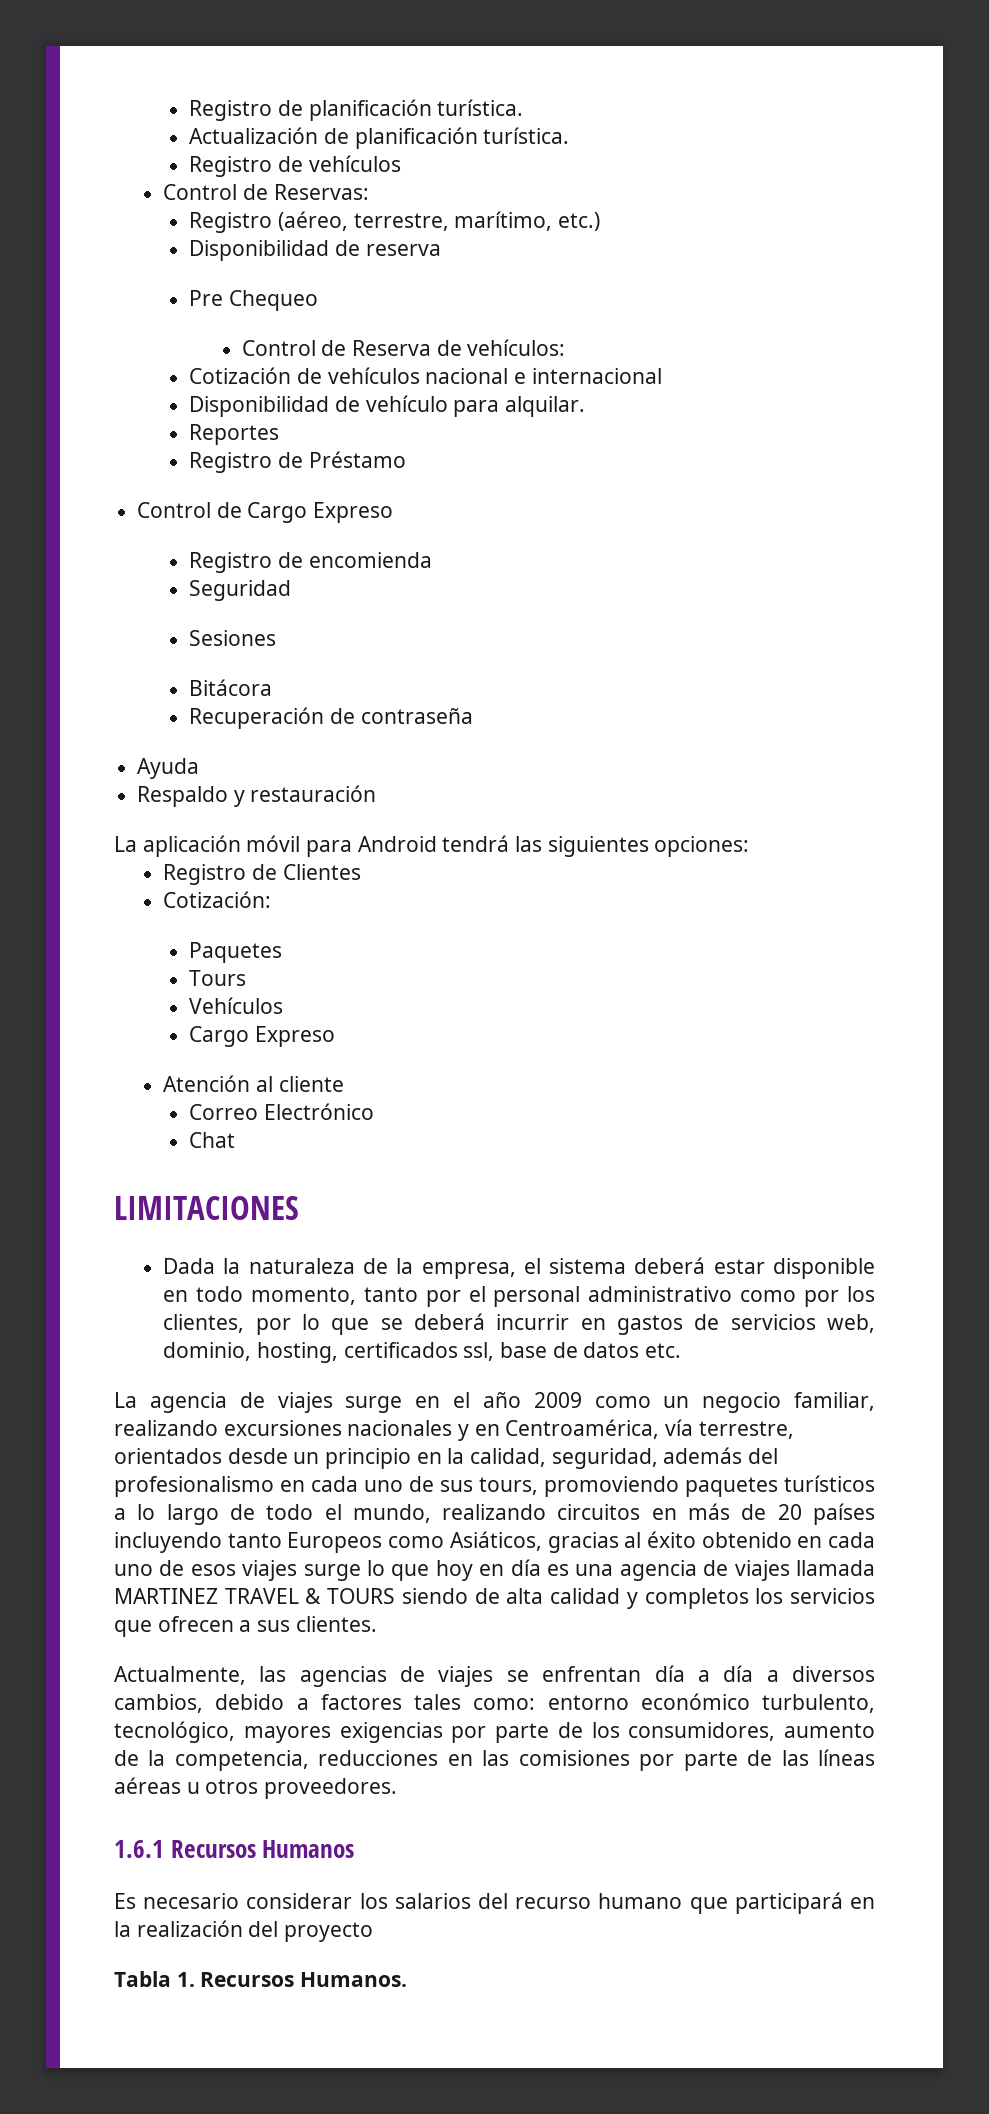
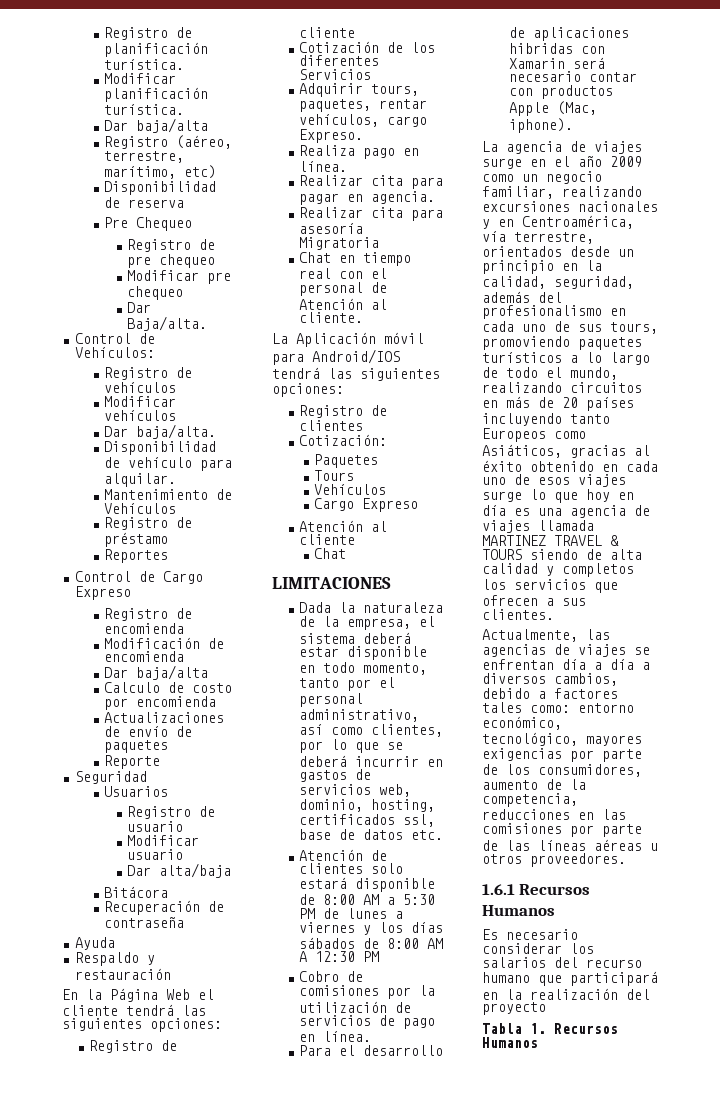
- Actualización de planificación turística.
- Registro de vehículos
- Control de Reservas:
+ Modificar planificación turística.
+ Dar baja/alta
- Registro (aéreo, terrestre, marítimo, etc.)
+ Registro (aéreo, terrestre, marítimo, etc)
- Control de Reserva de vehículos:
- Cotización de vehículos nacional e internacional
+ Registro de pre chequeo
+ Modificar pre chequeo
+ Dar Baja/alta.
+ Control de Vehículos:
+ Registro de vehículos
+ Modificar vehículos
+ Dar baja/alta.
+ Mantenimiento de Vehículos
+ Registro de préstamo
  Reportes
- Registro de Préstamo
+ Modificación de encomienda
+ Dar baja/alta
+ Calculo de costo por encomienda
+ Actualizaciones de envío de paquetes
+ Reporte
  Seguridad
- Sesiones
+ Usuarios
+ Registro de usuario
+ Modificar usuario
+ Dar alta/baja
- La aplicación móvil para Android tendrá las siguientes opciones:
- Registro de Clientes
+ En la Página Web el cliente tendrá las siguientes opciones:
+ Registro de cliente
+ Cotización de los diferentes Servicios
+ Adquirir tours, paquetes, rentar vehículos, cargo Expreso.
+ Realiza pago en línea.
+ Realizar cita para pagar en agencia.
+ Realizar cita para asesoría Migratoria
+ Chat en tiempo real con el personal de Atención al cliente.
+ La Aplicación móvil para Android/IOS tendrá las siguientes opciones:
+ Registro de clientes
- Correo Electrónico
- Dada la naturaleza de la empresa, el sistema deberá estar disponible en todo momento, tanto por el personal administrativo como por los clientes, por lo que se deberá incurrir en gastos de servicios web, dominio, hosting, certificados ssl, base de datos etc.
+ Dada la naturaleza de la empresa, el sistema deberá estar disponible en todo momento, tanto por el personal administrativo, así como clientes, por lo que se deberá incurrir en gastos de servicios web, dominio, hosting, certificados ssl, base de datos etc.
+ Atención de clientes solo estará disponible de 8:00 AM a 5:30 PM de lunes a viernes y los días sábados de 8:00 AM A 12:30 PM
+ Cobro de comisiones por la utilización de servicios de pago en línea.
+ Para el desarrollo de aplicaciones hibridas con Xamarin será necesario contar con productos Apple (Mac, iphone).
- Actualmente, las agencias de viajes se enfrentan día a día a diversos cambios, debido a factores tales como: entorno económico turbulento, tecnológico, mayores exigencias por parte de los consumidores, aumento de la competencia, reducciones en las comisiones por parte de las líneas aéreas u otros proveedores.
+ Actualmente, las agencias de viajes se enfrentan día a día a diversos cambios, debido a factores tales como: entorno económico, tecnológico, mayores exigencias por parte de los consumidores, aumento de la competencia, reducciones en las comisiones por parte de las líneas aéreas u otros proveedores.
- Tabla 1. Recursos Humanos.
+ Tabla 1. Recursos Humanos

